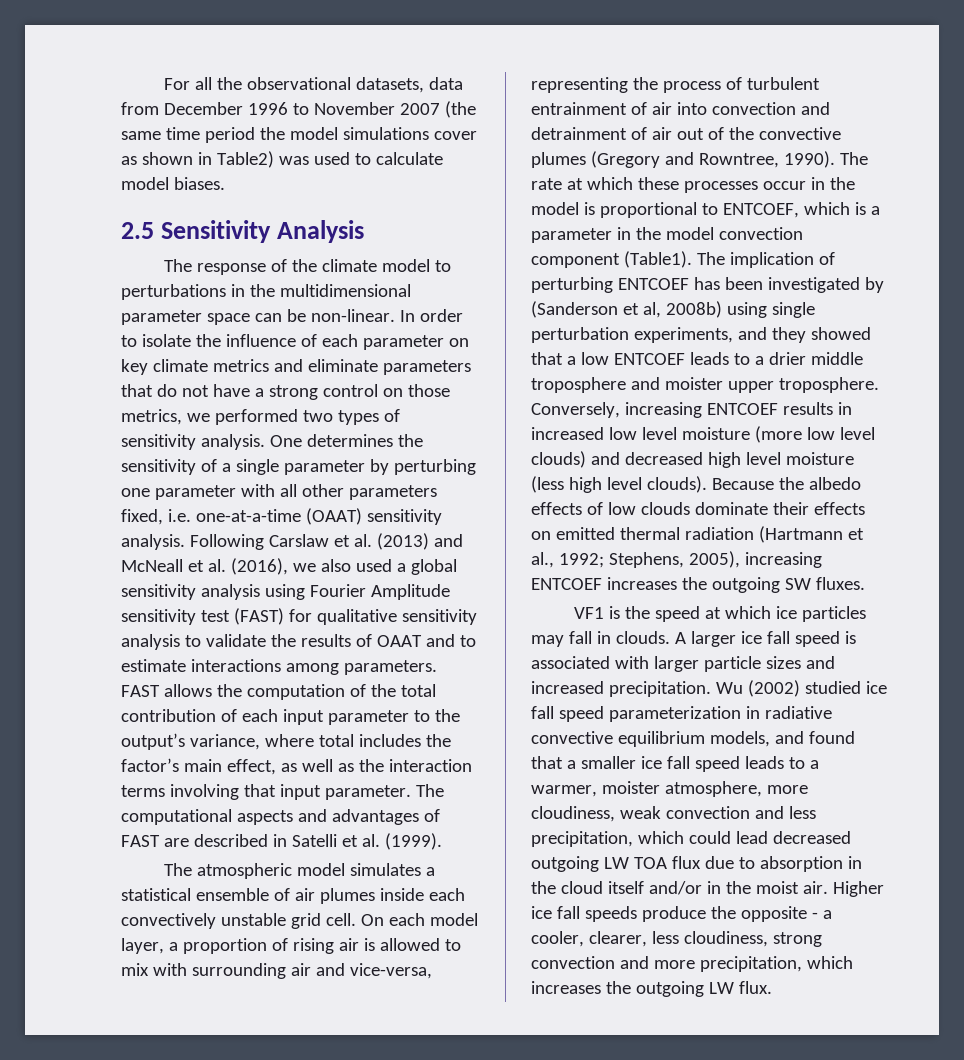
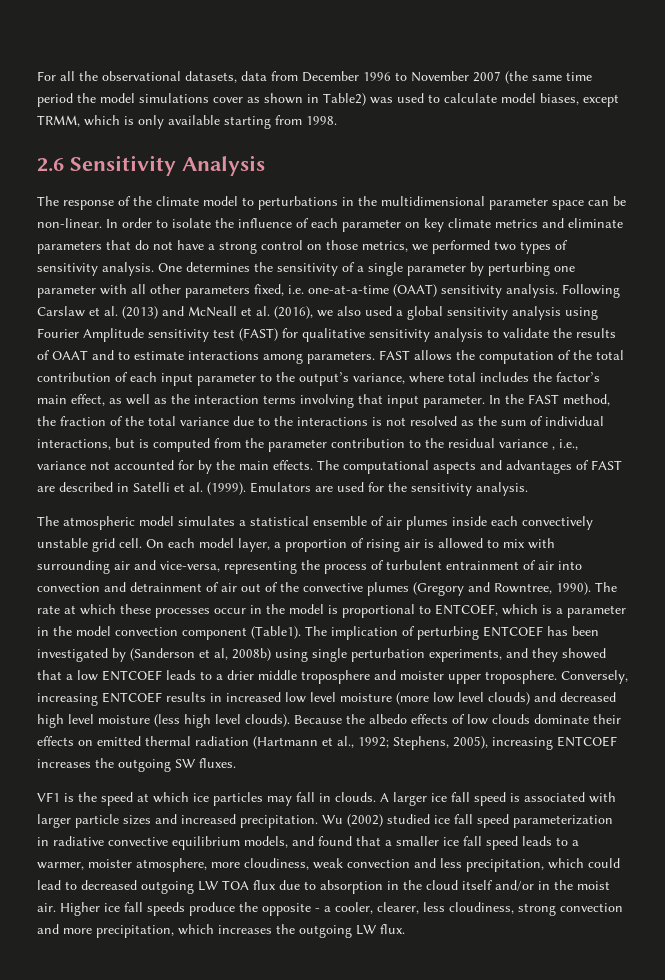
- For all the observational datasets, data from December 1996 to November 2007 (the same time period the model simulations cover as shown in Table2) was used to calculate model biases.
- 2.5 Sensitivity Analysis
+ For all the observational datasets, data from December 1996 to November 2007 (the same time period the model simulations cover as shown in Table2) was used to calculate model biases, except TRMM, which is only available starting from 1998.
+ 2.6 Sensitivity Analysis
+ In the FAST method, the fraction of the total variance due to the interactions is not resolved as the sum of individual interactions, but is computed from the parameter contribution to the residual variance , i.e., variance not accounted for by the main effects.
+ Emulators are used for the sensitivity analysis.
- Wu (2002) studied ice fall speed parameterization in radiative convective equilibrium models, and found that a smaller ice fall speed leads to a warmer, moister atmosphere, more cloudiness, weak convection and less precipitation, which could lead decreased outgoing LW TOA flux due to absorption in the cloud itself and/or in the moist air.
+ Wu (2002) studied ice fall speed parameterization in radiative convective equilibrium models, and found that a smaller ice fall speed leads to a warmer, moister atmosphere, more cloudiness, weak convection and less precipitation, which could lead to decreased outgoing LW TOA flux due to absorption in the cloud itself and/or in the moist air.

